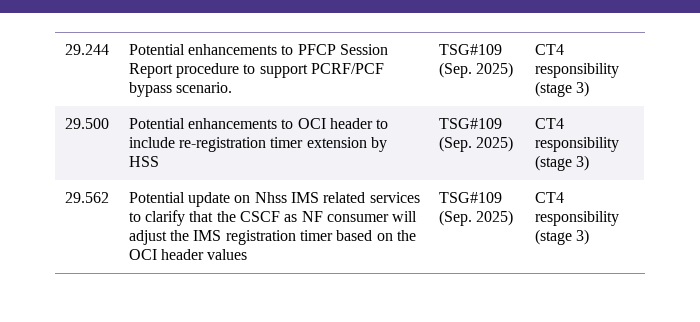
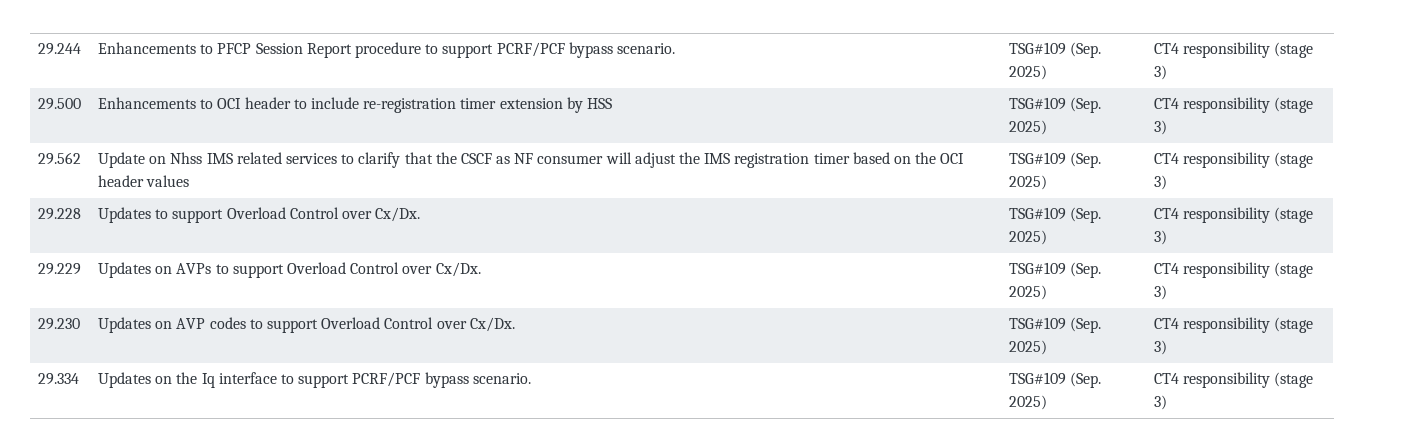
- 29.244 | Potential enhancements to PFCP Session Report procedure to support PCRF/PCF bypass scenario. | TSG#109 (Sep. 2025) | CT4 responsibility (stage 3)
+ 29.244 | Enhancements to PFCP Session Report procedure to support PCRF/PCF bypass scenario. | TSG#109 (Sep. 2025) | CT4 responsibility (stage 3)
- 29.500 | Potential enhancements to OCI header to include re-registration timer extension by HSS | TSG#109 (Sep. 2025) | CT4 responsibility (stage 3)
+ 29.500 | Enhancements to OCI header to include re-registration timer extension by HSS | TSG#109 (Sep. 2025) | CT4 responsibility (stage 3)
- 29.562 | Potential update on Nhss IMS related services to clarify that the CSCF as NF consumer will adjust the IMS registration timer based on the OCI header values | TSG#109 (Sep. 2025) | CT4 responsibility (stage 3)
+ 29.562 | Update on Nhss IMS related services to clarify that the CSCF as NF consumer will adjust the IMS registration timer based on the OCI header values | TSG#109 (Sep. 2025) | CT4 responsibility (stage 3)
+ 29.228 | Updates to support Overload Control over Cx/Dx. | TSG#109 (Sep. 2025) | CT4 responsibility (stage 3)
+ 29.229 | Updates on AVPs to support Overload Control over Cx/Dx. | TSG#109 (Sep. 2025) | CT4 responsibility (stage 3)
+ 29.230 | Updates on AVP codes to support Overload Control over Cx/Dx. | TSG#109 (Sep. 2025) | CT4 responsibility (stage 3)
+ 29.334 | Updates on the Iq interface to support PCRF/PCF bypass scenario. | TSG#109 (Sep. 2025) | CT4 responsibility (stage 3)

